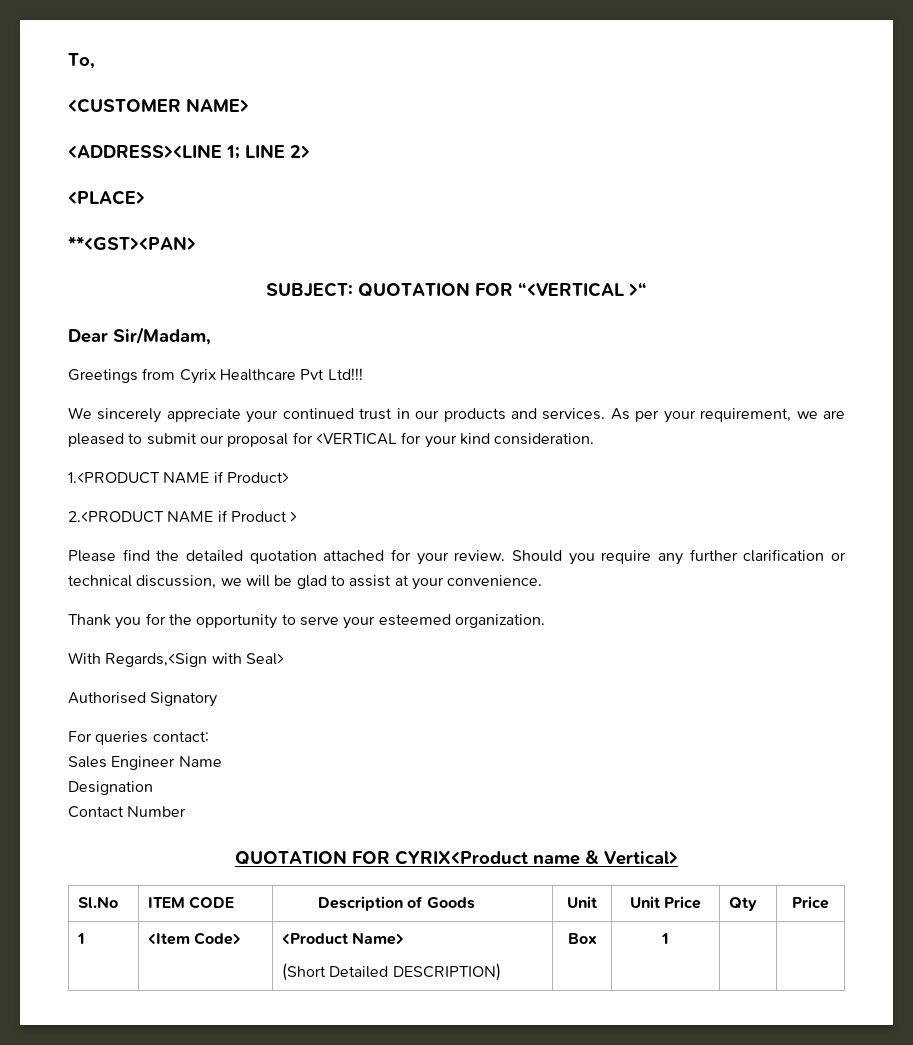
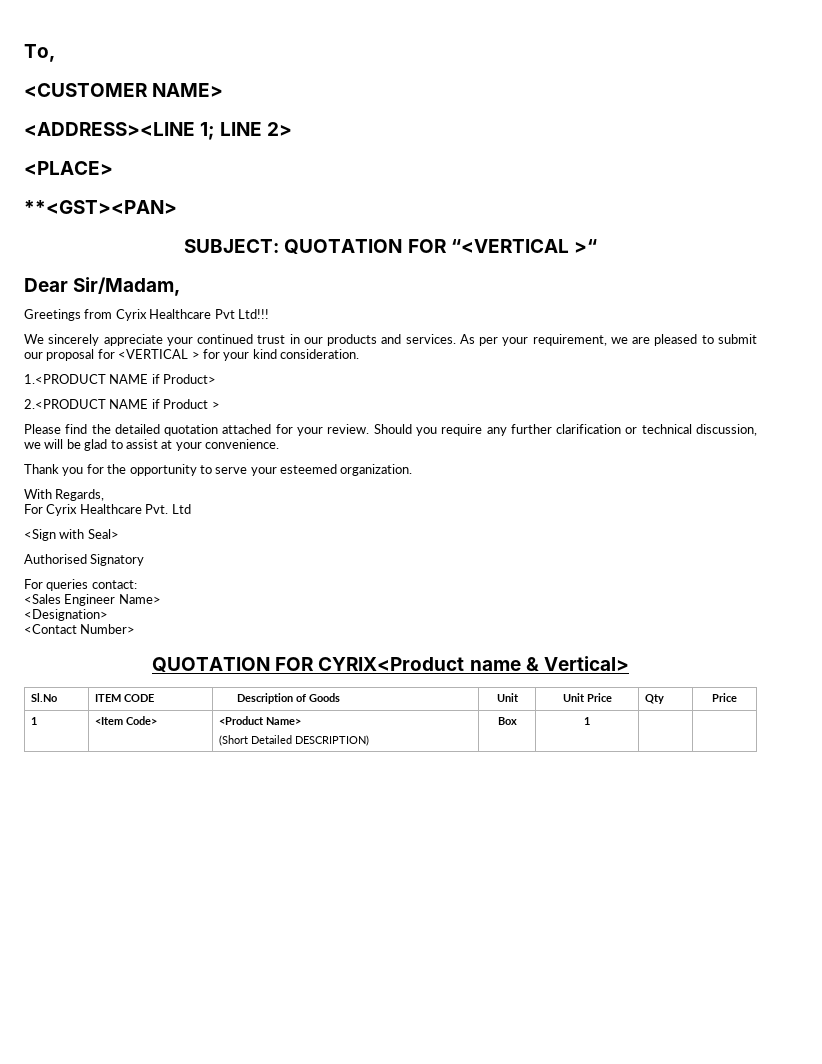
- As per your requirement, we are pleased to submit our proposal for <VERTICAL for your kind consideration.
+ As per your requirement, we are pleased to submit our proposal for <VERTICAL > for your kind consideration.
- With Regards,<Sign with Seal>
+ With Regards,
+ For Cyrix Healthcare Pvt. Ltd
+ <Sign with Seal>
- Sales Engineer Name
- Designation
- Contact Number
+ <Sales Engineer Name>
+ <Designation>
+ <Contact Number>

